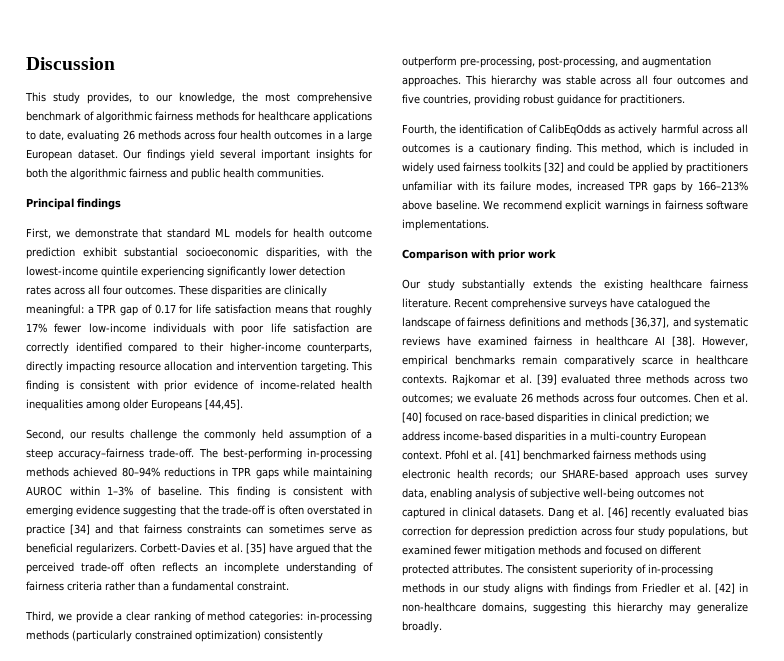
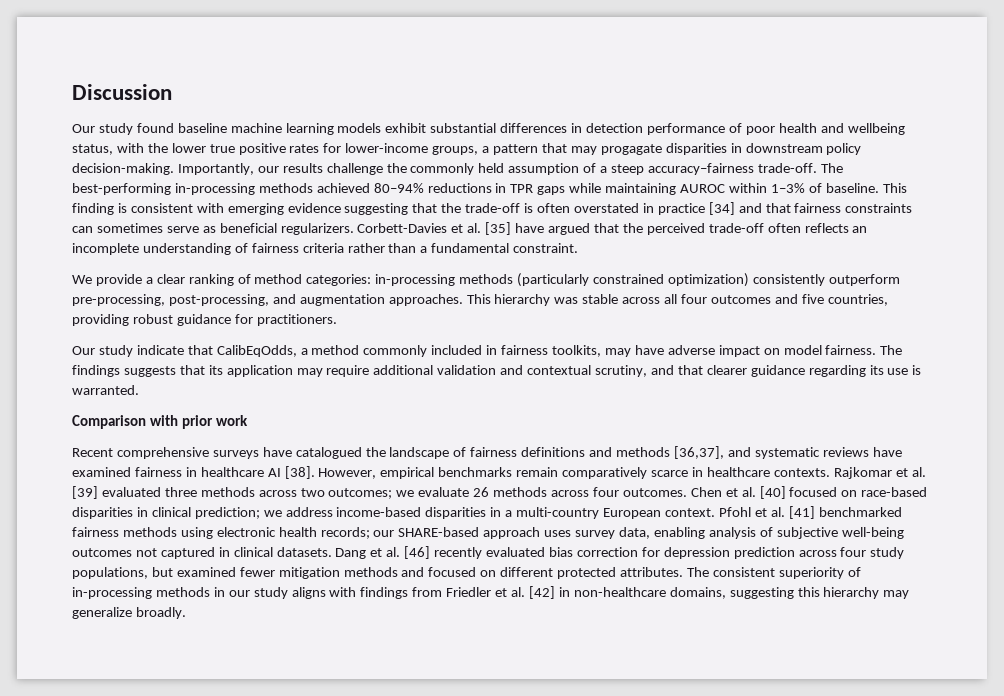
- This study provides, to our knowledge, the most comprehensive benchmark of algorithmic fairness methods for healthcare applications to date, evaluating 26 methods across four health outcomes in a large European dataset. Our findings yield several important insights for both the algorithmic fairness and public health communities.
- Principal findings
- First, we demonstrate that standard ML models for health outcome prediction exhibit substantial socioeconomic disparities, with the lowest-income quintile experiencing significantly lower detection rates across all four outcomes. These disparities are clinically meaningful: a TPR gap of 0.17 for life satisfaction means that roughly 17% fewer low-income individuals with poor life satisfaction are correctly identified compared to their higher-income counterparts, directly impacting resource allocation and intervention targeting. This finding is consistent with prior evidence of income-related health inequalities among older Europeans [44,45].
- Second, our results challenge the commonly held assumption of a steep accuracy–fairness trade-off.
+ Our study found baseline machine learning models exhibit substantial differences in detection performance of poor health and wellbeing status, with the lower true positive rates for lower-income groups, a pattern that may progagate disparities in downstream policy decision-making. Importantly, our results challenge the commonly held assumption of a steep accuracy–fairness trade-off.
- Third, we provide a clear ranking of method categories: in-processing methods (particularly constrained optimization) consistently outperform pre-processing, post-processing, and augmentation approaches.
+ We provide a clear ranking of method categories: in-processing methods (particularly constrained optimization) consistently outperform pre-processing, post-processing, and augmentation approaches.
- Fourth, the identification of CalibEqOdds as actively harmful across all outcomes is a cautionary finding. This method, which is included in widely used fairness toolkits [32] and could be applied by practitioners unfamiliar with its failure modes, increased TPR gaps by 166–213% above baseline. We recommend explicit warnings in fairness software implementations.
+ Our study indicate that CalibEqOdds, a method commonly included in fairness toolkits, may have adverse impact on model fairness. The findings suggests that its application may require additional validation and contextual scrutiny, and that clearer guidance regarding its use is warranted.
  Comparison with prior work
- Our study substantially extends the existing healthcare fairness literature. Recent comprehensive surveys have catalogued the landscape of fairness definitions and methods [36,37], and systematic reviews have examined fairness in healthcare AI [38].
+ Recent comprehensive surveys have catalogued the landscape of fairness definitions and methods [36,37], and systematic reviews have examined fairness in healthcare AI [38].

